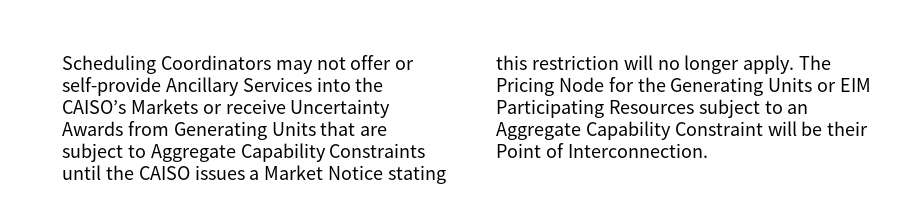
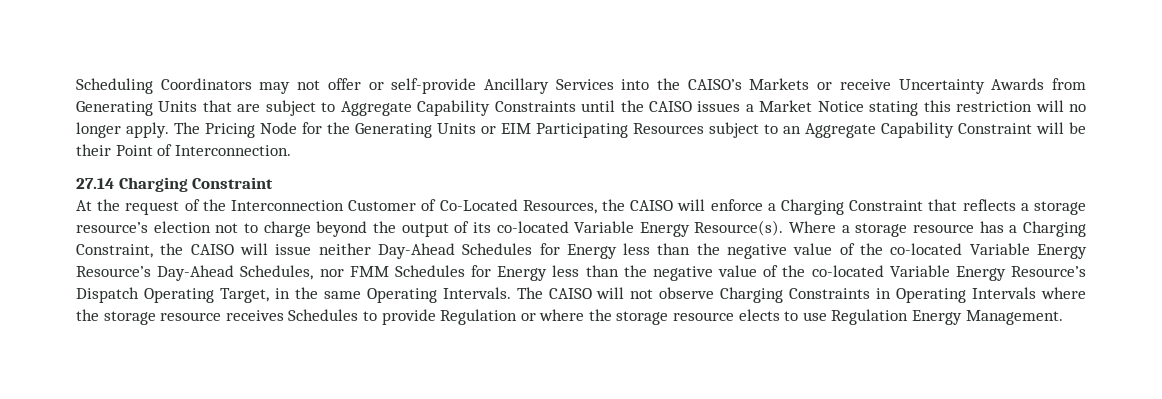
+ 27.14 Charging Constraint
+ At the request of the Interconnection Customer of Co-Located Resources, the CAISO will enforce a Charging Constraint that reflects a storage resource’s election not to charge beyond the output of its co-located Variable Energy Resource(s). Where a storage resource has a Charging Constraint, the CAISO will issue neither Day-Ahead Schedules for Energy less than the negative value of the co-located Variable Energy Resource’s Day-Ahead Schedules, nor FMM Schedules for Energy less than the negative value of the co-located Variable Energy Resource’s Dispatch Operating Target, in the same Operating Intervals. The CAISO will not observe Charging Constraints in Operating Intervals where the storage resource receives Schedules to provide Regulation or where the storage resource elects to use Regulation Energy Management.

